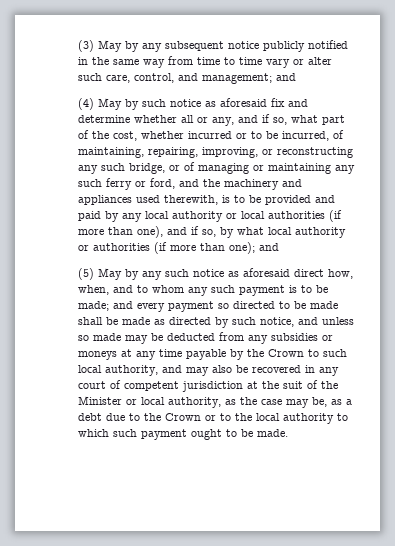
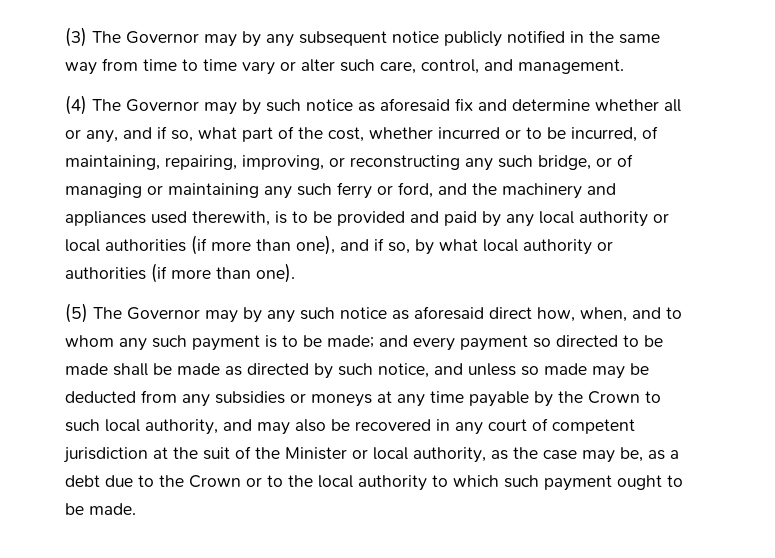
- (3) May by any subsequent notice publicly notified in the same way from time to time vary or alter such care, control, and management; and
+ (3) The Governor may by any subsequent notice publicly notified in the same way from time to time vary or alter such care, control, and management.
- (4) May by such notice as aforesaid fix and determine whether all or any, and if so, what part of the cost, whether incurred or to be incurred, of maintaining, repairing, improving, or reconstructing any such bridge, or of managing or maintaining any such ferry or ford, and the machinery and appliances used therewith, is to be provided and paid by any local authority or local authorities (if more than one), and if so, by what local authority or authorities (if more than one); and
+ (4) The Governor may by such notice as aforesaid fix and determine whether all or any, and if so, what part of the cost, whether incurred or to be incurred, of maintaining, repairing, improving, or reconstructing any such bridge, or of managing or maintaining any such ferry or ford, and the machinery and appliances used therewith, is to be provided and paid by any local authority or local authorities (if more than one), and if so, by what local authority or authorities (if more than one).
- (5) May by any such notice as aforesaid direct how, when, and to whom any such payment is to be made;
+ (5) The Governor may by any such notice as aforesaid direct how, when, and to whom any such payment is to be made;

